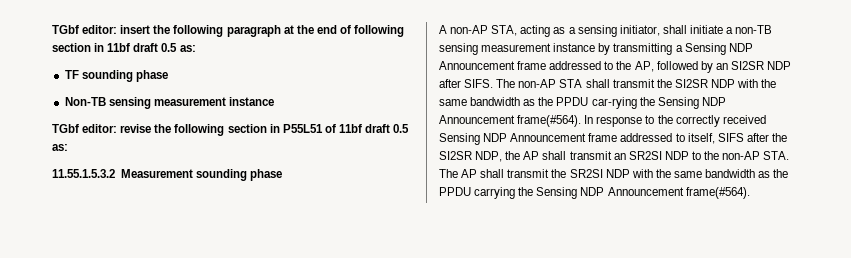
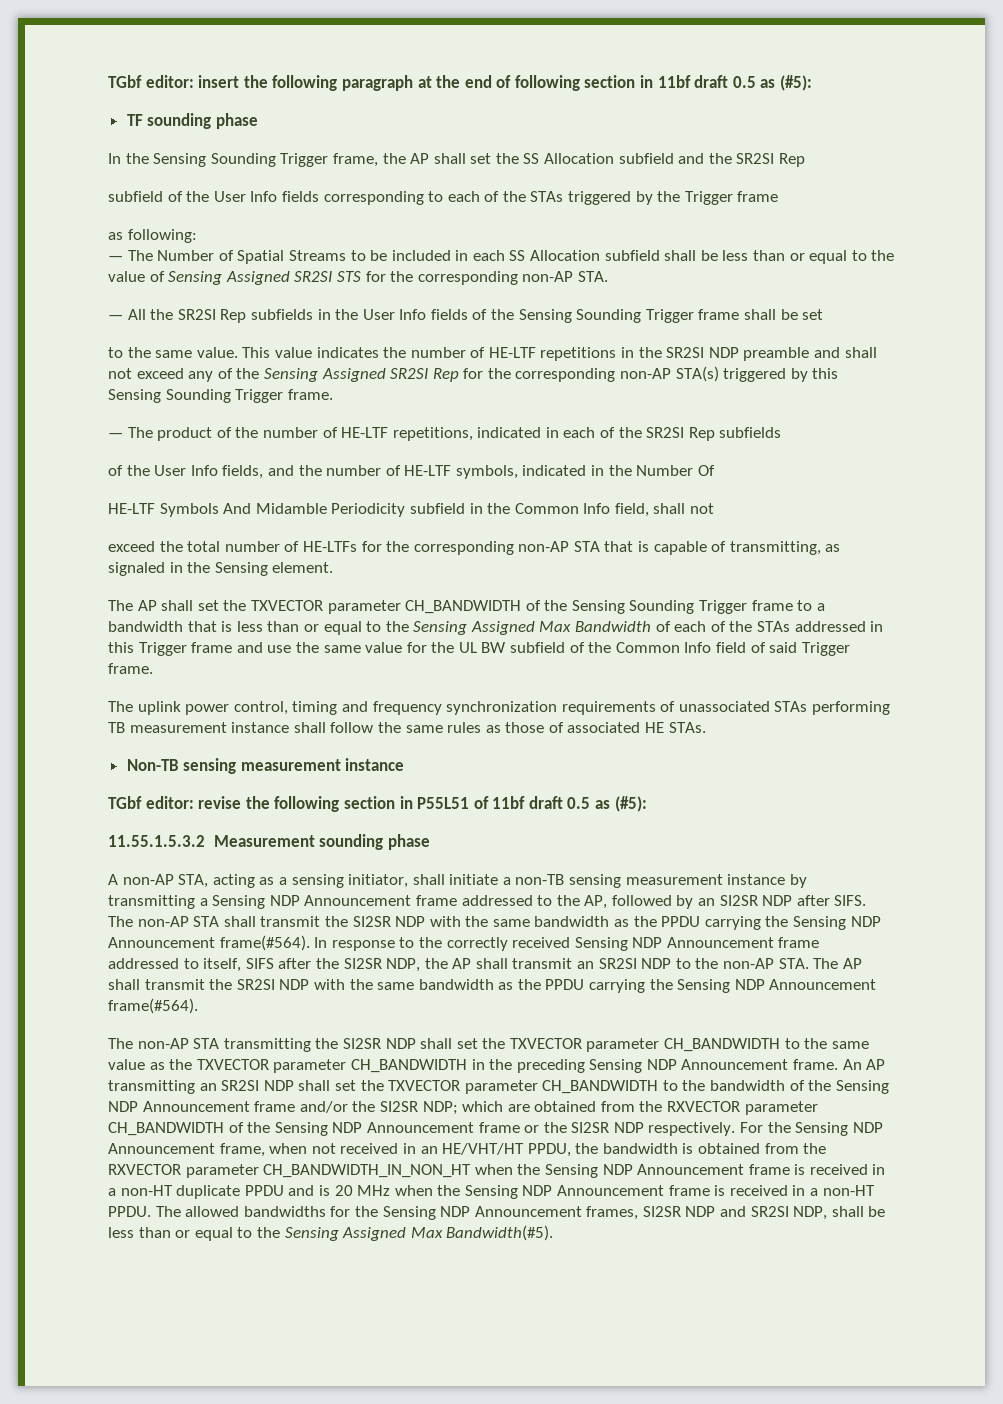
- TGbf editor: insert the following paragraph at the end of following section in 11bf draft 0.5 as:
+ TGbf editor: insert the following paragraph at the end of following section in 11bf draft 0.5 as (#5):
+ In the Sensing Sounding Trigger frame, the AP shall set the SS Allocation subfield and the SR2SI Rep
+ subfield of the User Info fields corresponding to each of the STAs triggered by the Trigger frame
+ as following:
+ — The Number of Spatial Streams to be included in each SS Allocation subfield shall be less than or equal to the value of Sensing Assigned SR2SI STS for the corresponding non-AP STA.
+ — All the SR2SI Rep subfields in the User Info fields of the Sensing Sounding Trigger frame shall be set
+ to the same value. This value indicates the number of HE-LTF repetitions in the SR2SI NDP preamble and shall not exceed any of the Sensing Assigned SR2SI Rep for the corresponding non-AP STA(s) triggered by this Sensing Sounding Trigger frame.
+ — The product of the number of HE-LTF repetitions, indicated in each of the SR2SI Rep subfields
+ of the User Info fields, and the number of HE-LTF symbols, indicated in the Number Of
+ HE-LTF Symbols And Midamble Periodicity subfield in the Common Info field, shall not
+ exceed the total number of HE-LTFs for the corresponding non-AP STA that is capable of transmitting, as signaled in the Sensing element.
+ The AP shall set the TXVECTOR parameter CH_BANDWIDTH of the Sensing Sounding Trigger frame to a bandwidth that is less than or equal to the Sensing Assigned Max Bandwidth of each of the STAs addressed in this Trigger frame and use the same value for the UL BW subfield of the Common Info field of said Trigger frame.
+ The uplink power control, timing and frequency synchronization requirements of unassociated STAs performing TB measurement instance shall follow the same rules as those of associated HE STAs.
- TGbf editor: revise the following section in P55L51 of 11bf draft 0.5 as:
+ TGbf editor: revise the following section in P55L51 of 11bf draft 0.5 as (#5):
- The non-AP STA shall transmit the SI2SR NDP with the same bandwidth as the PPDU car-rying the Sensing NDP Announcement frame(#564).
+ The non-AP STA shall transmit the SI2SR NDP with the same bandwidth as the PPDU carrying the Sensing NDP Announcement frame(#564).
+ The non-AP STA transmitting the SI2SR NDP shall set the TXVECTOR parameter CH_BANDWIDTH to the same value as the TXVECTOR parameter CH_BANDWIDTH in the preceding Sensing NDP Announcement frame. An AP transmitting an SR2SI NDP shall set the TXVECTOR parameter CH_BANDWIDTH to the bandwidth of the Sensing NDP Announcement frame and/or the SI2SR NDP; which are obtained from the RXVECTOR parameter CH_BANDWIDTH of the Sensing NDP Announcement frame or the SI2SR NDP respectively. For the Sensing NDP Announcement frame, when not received in an HE/VHT/HT PPDU, the bandwidth is obtained from the RXVECTOR parameter CH_BANDWIDTH_IN_NON_HT when the Sensing NDP Announcement frame is received in a non-HT duplicate PPDU and is 20 MHz when the Sensing NDP Announcement frame is received in a non-HT PPDU. The allowed bandwidths for the Sensing NDP Announcement frames, SI2SR NDP and SR2SI NDP, shall be less than or equal to the Sensing Assigned Max Bandwidth(#5).

